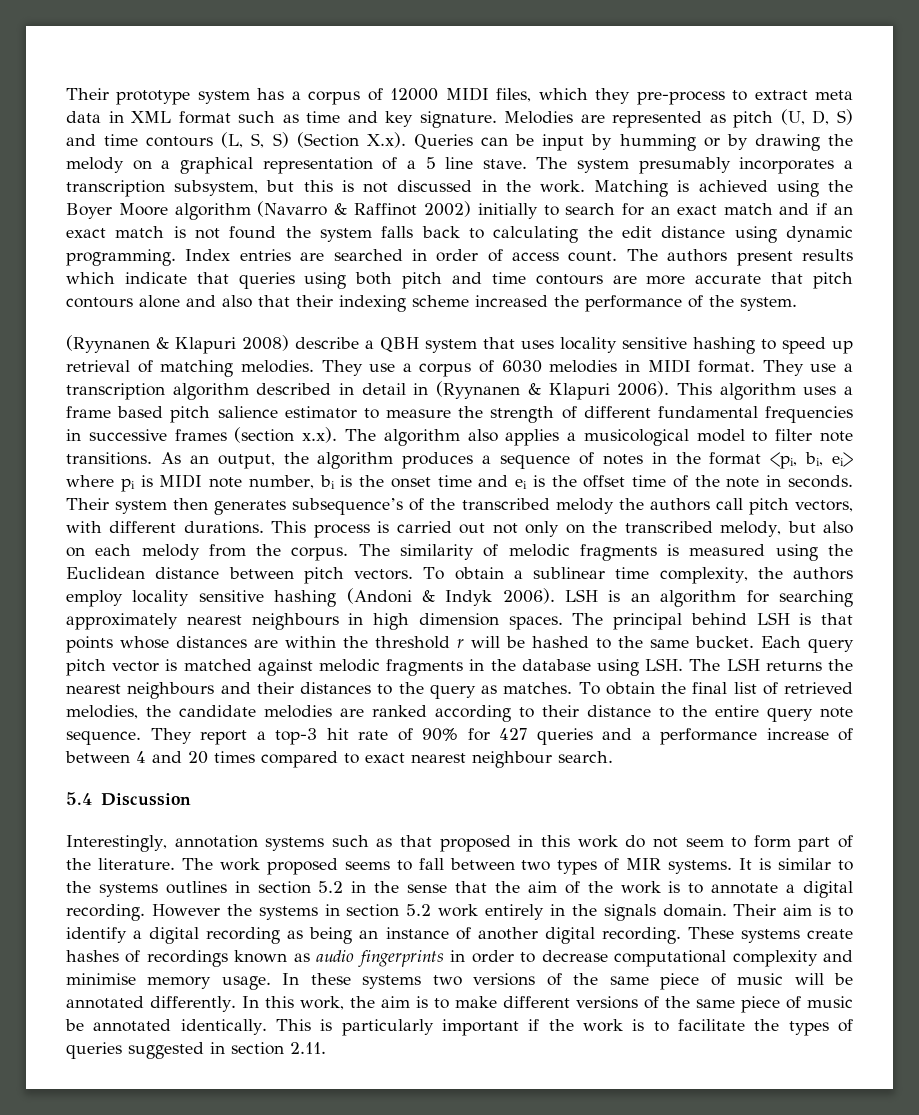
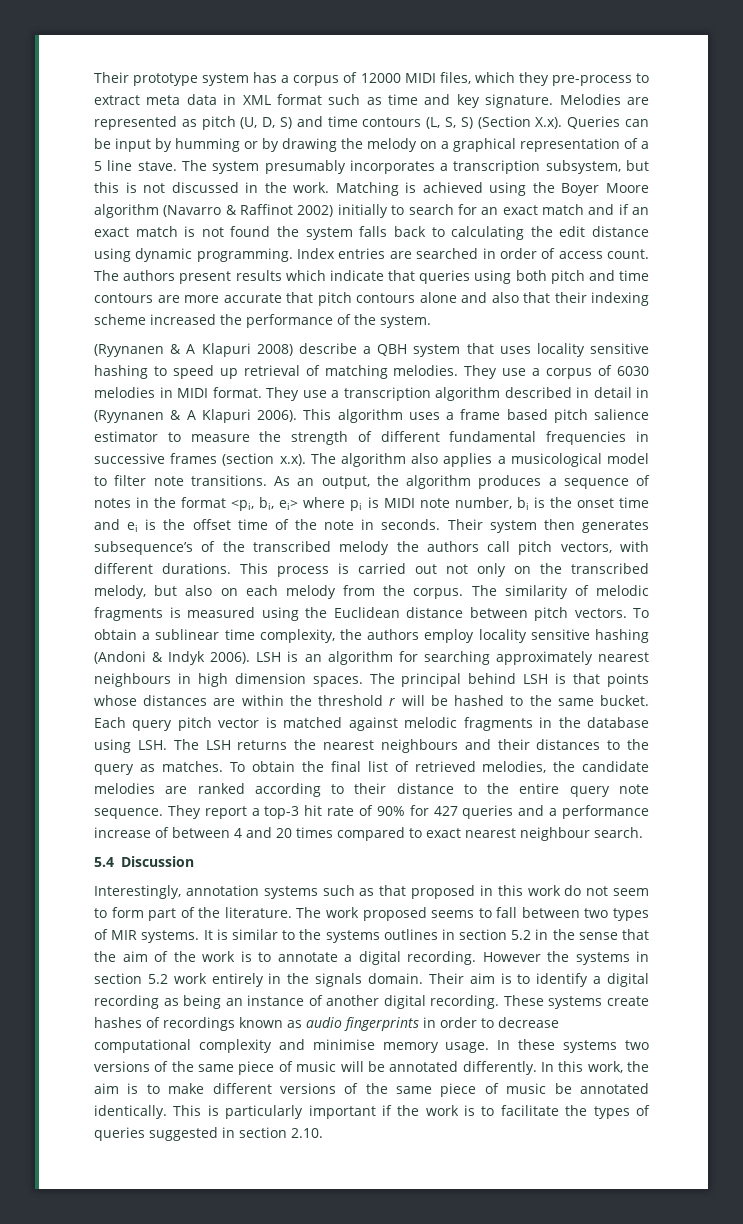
- (Ryynanen & Klapuri 2008) describe a QBH system that uses locality sensitive hashing to speed up retrieval of matching melodies.
+ (Ryynanen & A Klapuri 2008) describe a QBH system that uses locality sensitive hashing to speed up retrieval of matching melodies.
- They use a transcription algorithm described in detail in (Ryynanen & Klapuri 2006).
+ They use a transcription algorithm described in detail in (Ryynanen & A Klapuri 2006).
- This is particularly important if the work is to facilitate the types of queries suggested in section 2.11.
+ This is particularly important if the work is to facilitate the types of queries suggested in section 2.10.

